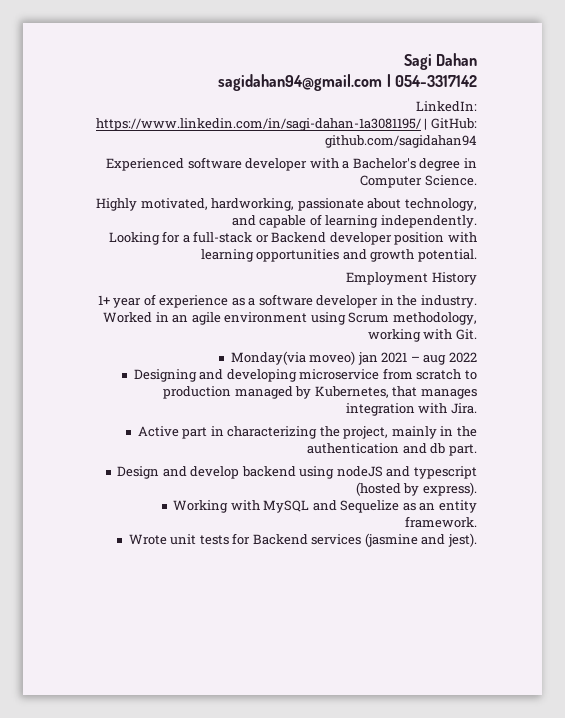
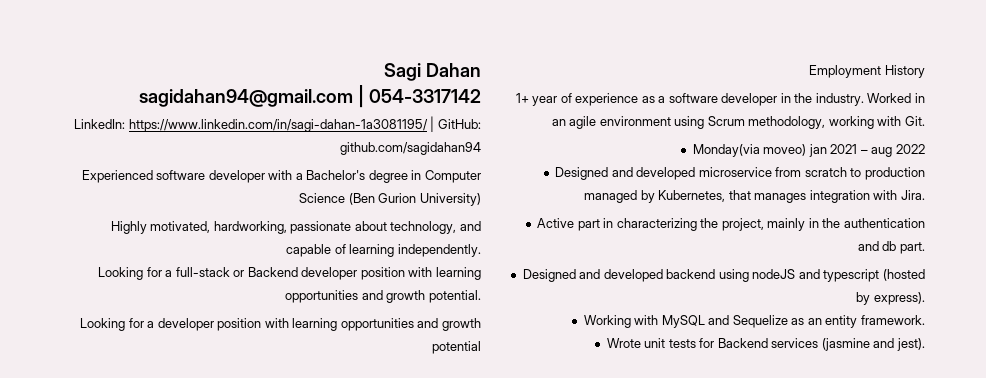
- Experienced software developer with a Bachelor's degree in Computer Science.
+ Experienced software developer with a Bachelor's degree in Computer Science (Ben Gurion University)
+ Looking for a developer position with learning opportunities and growth potential
- Designing and developing microservice from scratch to production managed by Kubernetes, that manages integration with Jira.
+ Designed and developed microservice from scratch to production managed by Kubernetes, that manages integration with Jira.
- Design and develop backend using nodeJS and typescript (hosted by express).
+ Designed and developed backend using nodeJS and typescript (hosted by express).

